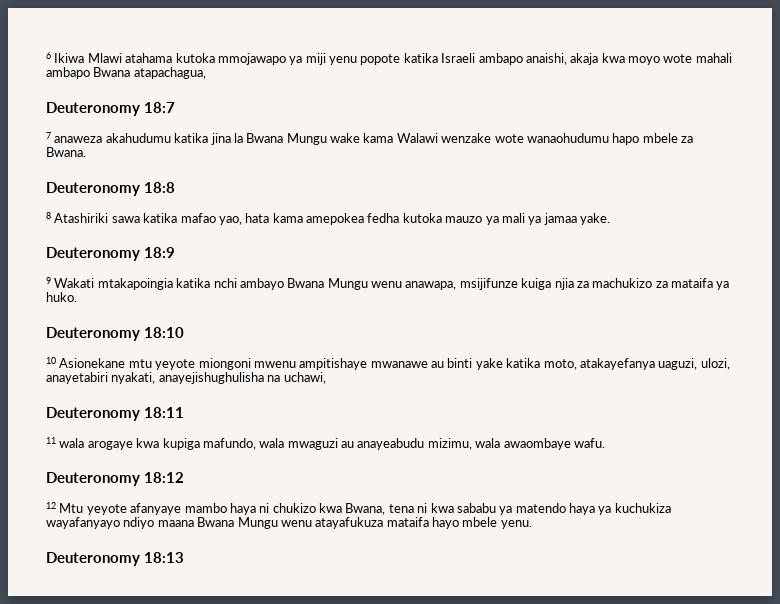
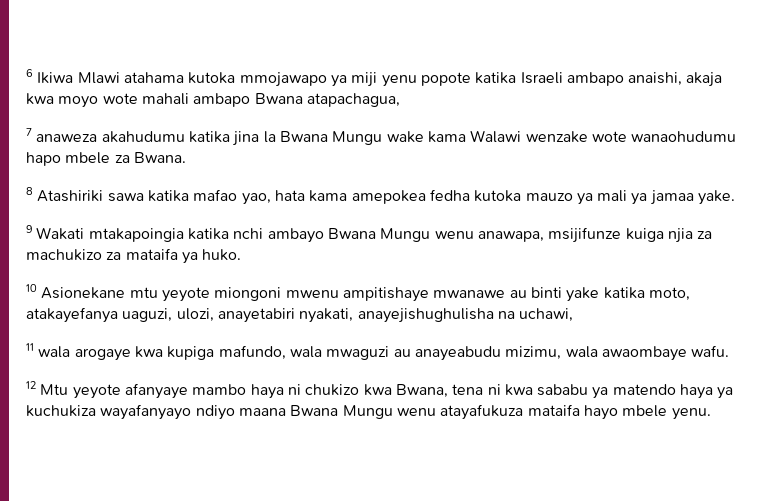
- Deuteronomy 18:7
- Deuteronomy 18:8
- Deuteronomy 18:9
- Deuteronomy 18:10
- Deuteronomy 18:11
- Deuteronomy 18:12
- Deuteronomy 18:13

